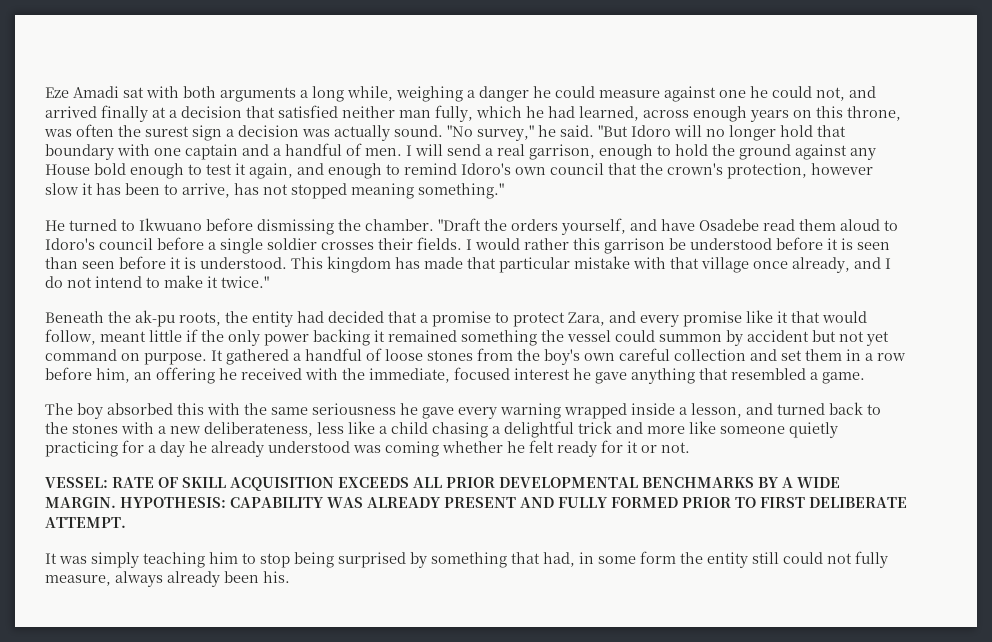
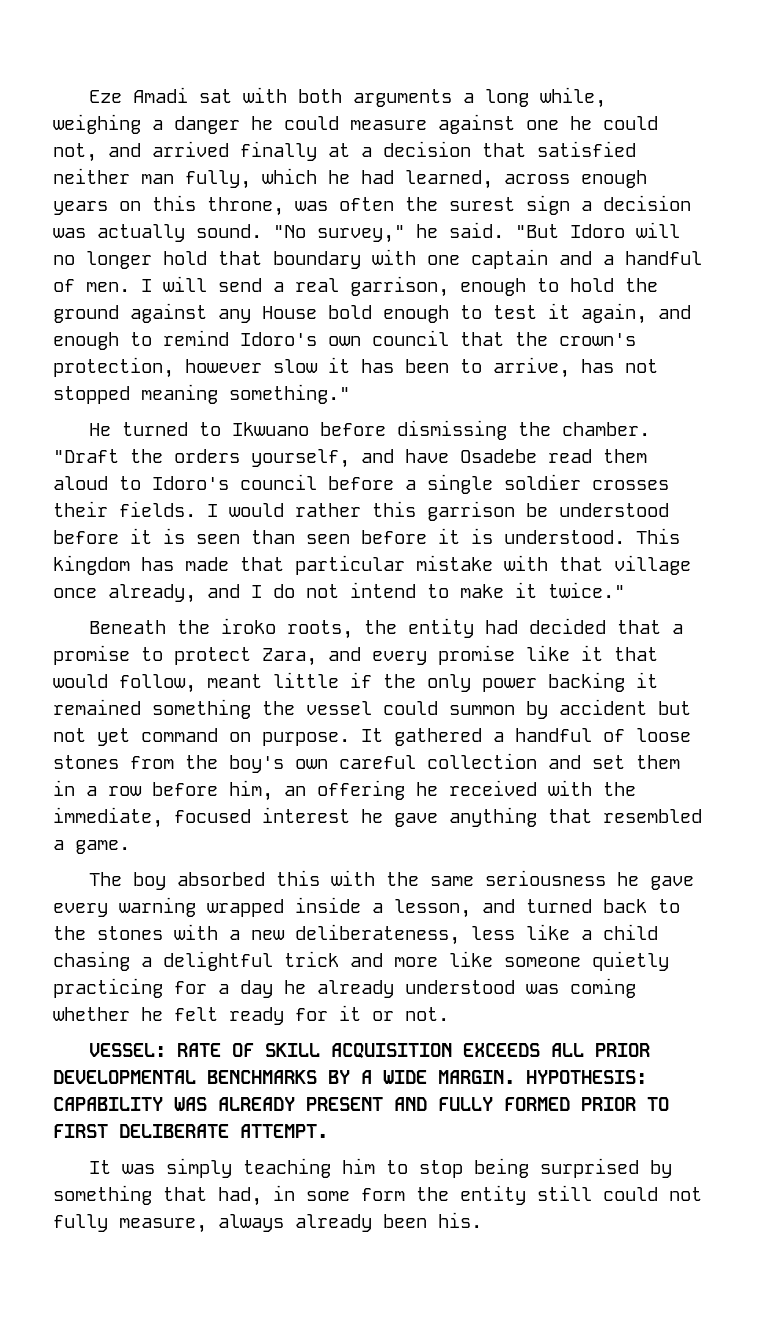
- Beneath the ak-pu roots, the entity had decided that a promise to protect Zara, and every promise like it that would follow, meant little if the only power backing it remained something the vessel could summon by accident but not yet command on purpose.
+ Beneath the iroko roots, the entity had decided that a promise to protect Zara, and every promise like it that would follow, meant little if the only power backing it remained something the vessel could summon by accident but not yet command on purpose.

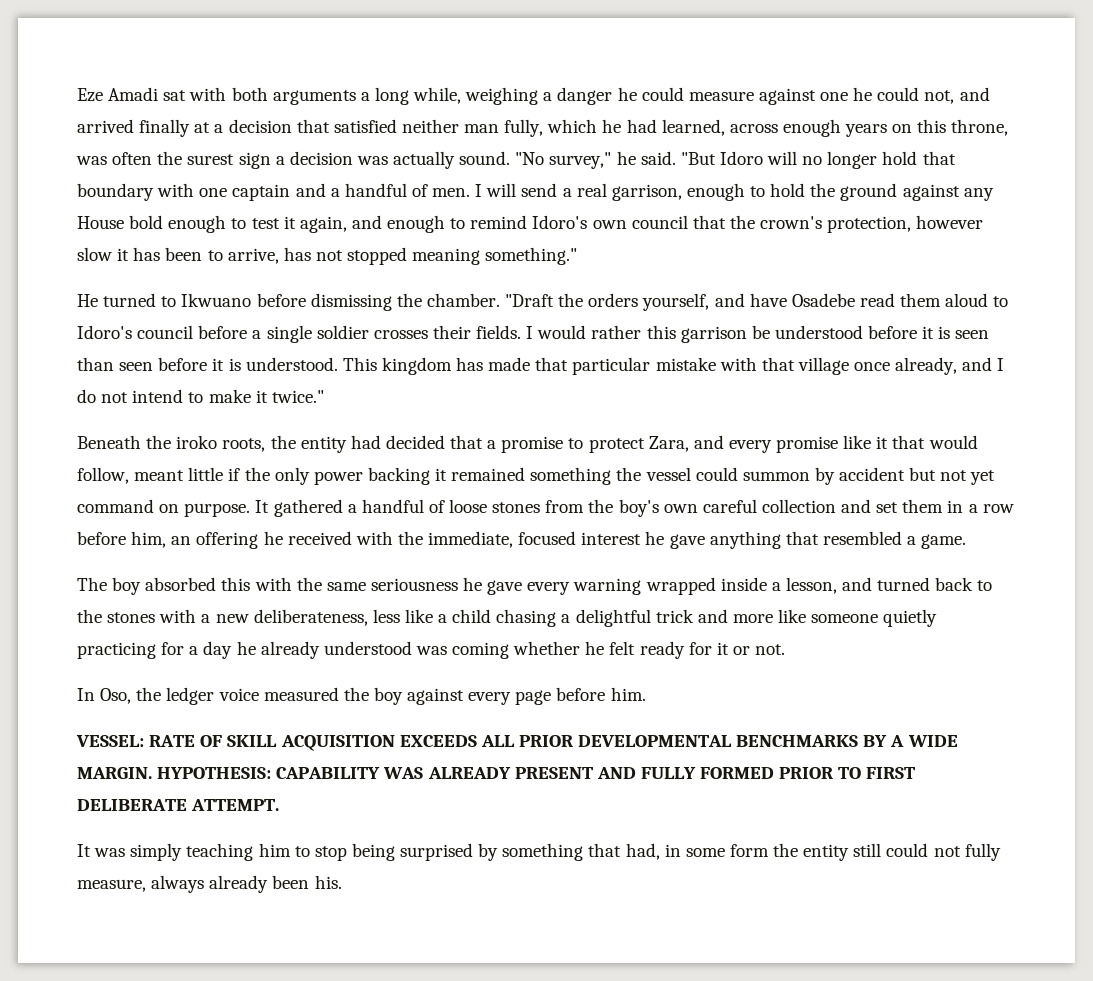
+ In Oso, the ledger voice measured the boy against every page before him.

